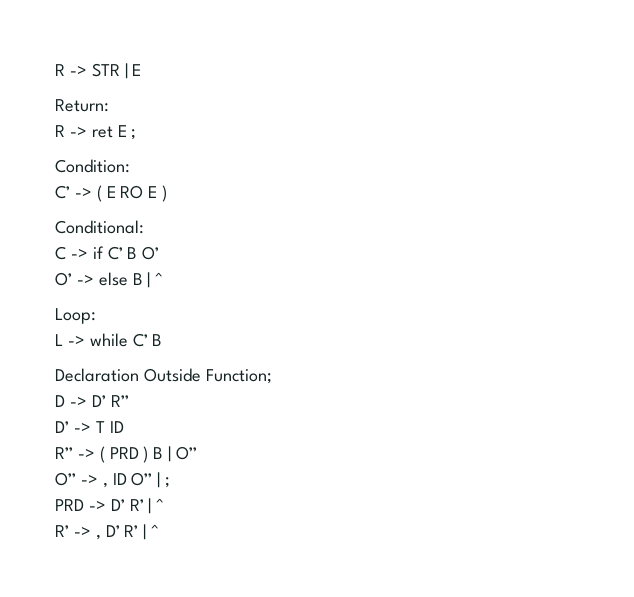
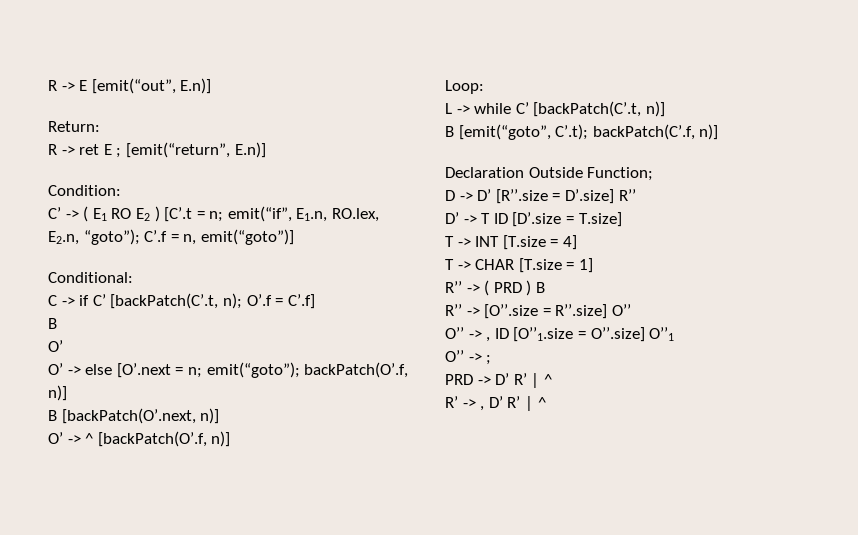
- R -> STR | E
+ R -> E [emit(“out”, E.n)]
- R -> ret E ;
+ R -> ret E ; [emit(“return”, E.n)]
- C’ -> ( E RO E )
+ C’ -> ( E1 RO E2 ) [C’.t = n; emit(“if”, E1.n, RO.lex, E2.n, “goto”); C’.f = n, emit(“goto”)]
- C -> if C’ B O’
+ C -> if C’ [backPatch(C’.t, n); O’.f = C’.f]
+ B
+ O’
- O’ -> else B | ^
+ O’ -> else [O’.next = n; emit(“goto”); backPatch(O’.f, n)]
+ B [backPatch(O’.next, n)]
+ O’ -> ^ [backPatch(O’.f, n)]
- L -> while C’ B
+ L -> while C’ [backPatch(C’.t, n)]
+ B [emit(“goto”, C’.t); backPatch(C’.f, n)]
- D -> D’ R’’
+ D -> D’ [R’’.size = D’.size] R’’
- D’ -> T ID
+ D’ -> T ID [D’.size = T.size]
+ T -> INT [T.size = 4]
+ T -> CHAR [T.size = 1]
- R’’ -> ( PRD ) B | O’’
+ R’’ -> ( PRD ) B
+ R’’ -> [O’’.size = R’’.size] O’’
- O’’ -> , ID O’’ | ;
+ O’’ -> , ID [O’’1.size = O’’.size] O’’1
+ O’’ -> ;

